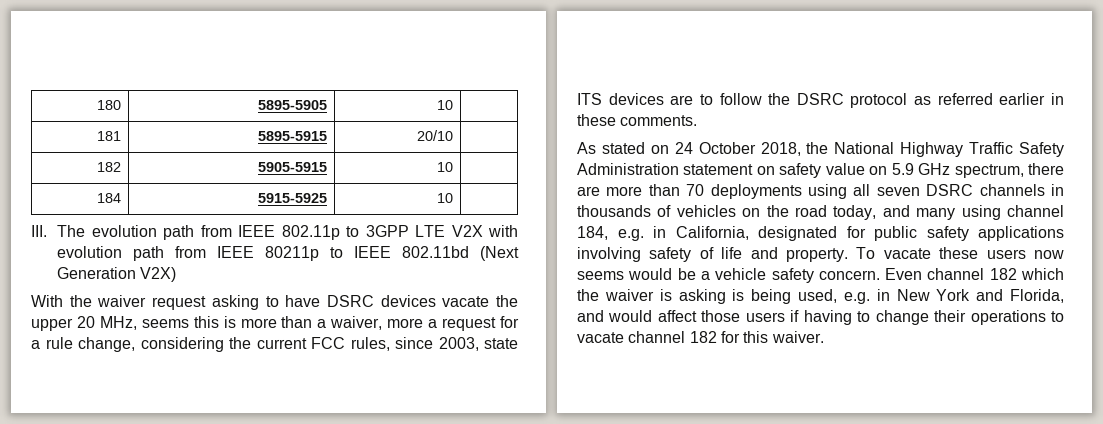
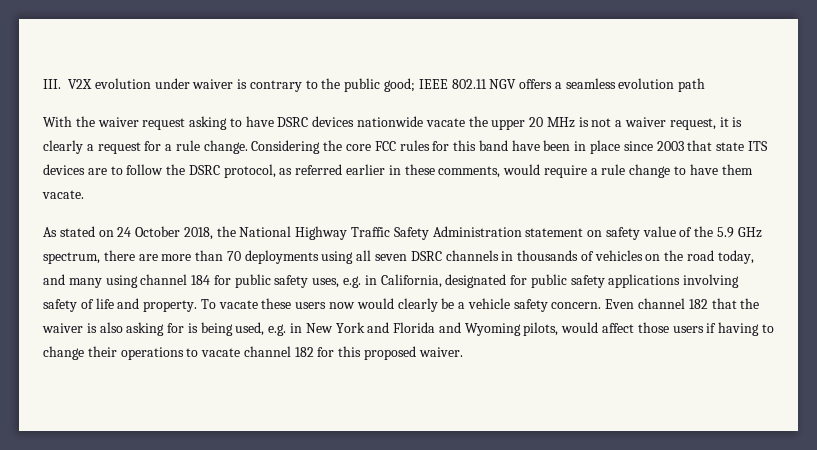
- 180 | 5895-5905 | 10 |
- 181 | 5895-5915 | 20/10 |
- 182 | 5905-5915 | 10 |
- 184 | 5915-5925 | 10 |
- III. The evolution path from IEEE 802.11p to 3GPP LTE V2X with evolution path from IEEE 80211p to IEEE 802.11bd (Next Generation V2X)
+ III. V2X evolution under waiver is contrary to the public good; IEEE 802.11 NGV offers a seamless evolution path
- With the waiver request asking to have DSRC devices vacate the upper 20 MHz, seems this is more than a waiver, more a request for a rule change, considering the current FCC rules, since 2003, state ITS devices are to follow the DSRC protocol as referred earlier in these comments.
+ With the waiver request asking to have DSRC devices nationwide vacate the upper 20 MHz is not a waiver request, it is clearly a request for a rule change. Considering the core FCC rules for this band have been in place since 2003 that state ITS devices are to follow the DSRC protocol, as referred earlier in these comments, would require a rule change to have them vacate.
- As stated on 24 October 2018, the National Highway Traffic Safety Administration statement on safety value on 5.9 GHz spectrum, there are more than 70 deployments using all seven DSRC channels in thousands of vehicles on the road today, and many using channel 184, e.g. in California, designated for public safety applications involving safety of life and property.
+ As stated on 24 October 2018, the National Highway Traffic Safety Administration statement on safety value of the 5.9 GHz spectrum, there are more than 70 deployments using all seven DSRC channels in thousands of vehicles on the road today, and many using channel 184 for public safety uses, e.g. in California, designated for public safety applications involving safety of life and property.
- To vacate these users now seems would be a vehicle safety concern.
+ To vacate these users now would clearly be a vehicle safety concern.
- Even channel 182 which the waiver is asking is being used, e.g. in New York and Florida, and would affect those users if having to change their operations to vacate channel 182 for this waiver.
+ Even channel 182 that the waiver is also asking for is being used, e.g. in New York and Florida and Wyoming pilots, would affect those users if having to change their operations to vacate channel 182 for this proposed waiver.

